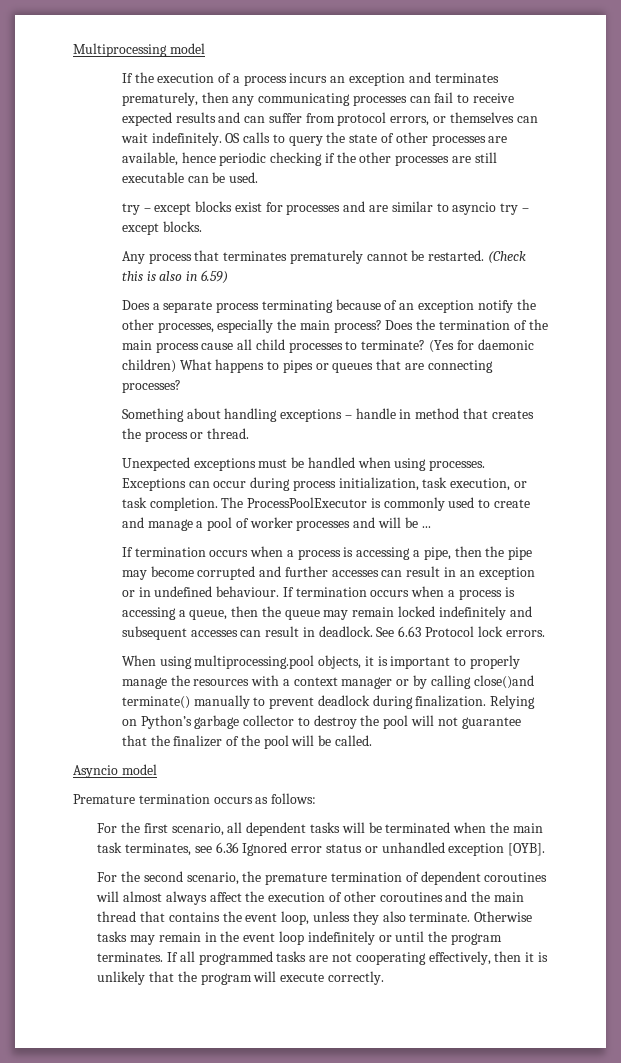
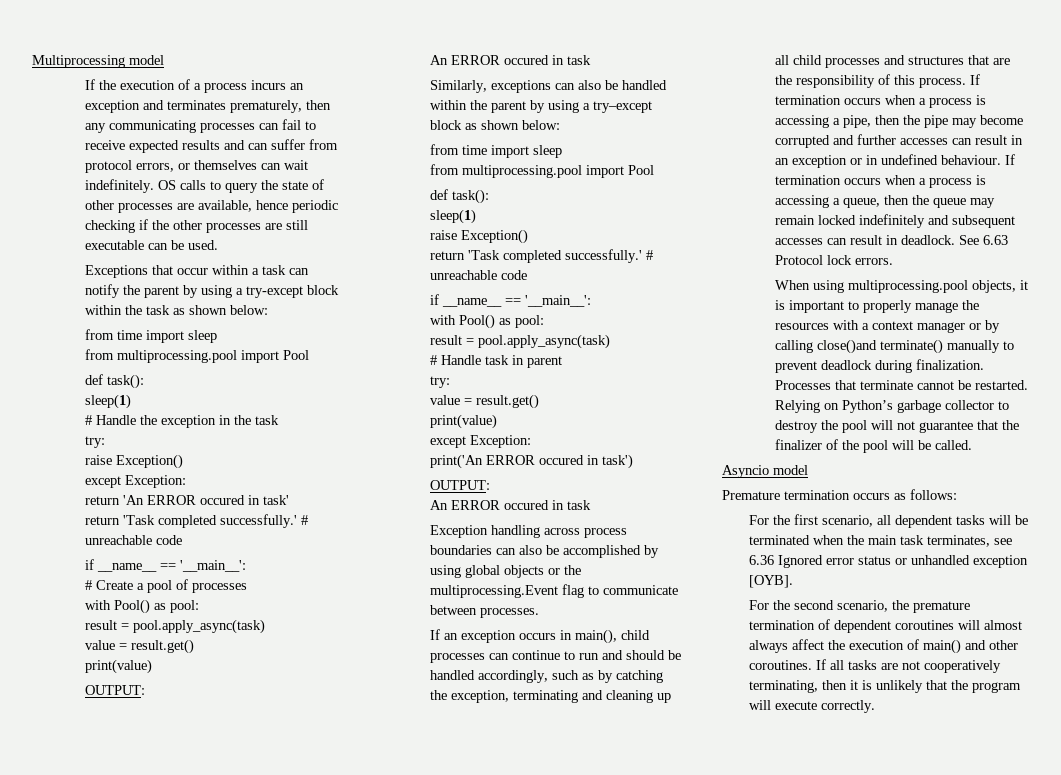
- try – except blocks exist for processes and are similar to asyncio try – except blocks.
- Any process that terminates prematurely cannot be restarted. (Check this is also in 6.59)
- Does a separate process terminating because of an exception notify the other processes, especially the main process? Does the termination of the main process cause all child processes to terminate? (Yes for daemonic children) What happens to pipes or queues that are connecting processes?
- Something about handling exceptions – handle in method that creates the process or thread.
- Unexpected exceptions must be handled when using processes. Exceptions can occur during process initialization, task execution, or task completion. The ProcessPoolExecutor is commonly used to create and manage a pool of worker processes and will be ...
- If termination occurs when a process is accessing a pipe, then the pipe may become corrupted and further accesses can result in an exception or in undefined behaviour.
+ Exceptions that occur within a task can notify the parent by using a try-except block within the task as shown below:
+ from time import sleep
+ from multiprocessing.pool import Pool
+ def task():
+ sleep(1)
+ # Handle the exception in the task
+ try:
+ raise Exception()
+ except Exception:
+ return 'An ERROR occured in task'
+ return 'Task completed successfully.' # unreachable code
+ if __name__ == '__main__':
+ # Create a pool of processes
+ with Pool() as pool:
+ result = pool.apply_async(task)
+ value = result.get()
+ print(value)
+ OUTPUT:
+ An ERROR occured in task
+ Similarly, exceptions can also be handled within the parent by using a try–except block as shown below:
+ from time import sleep
+ from multiprocessing.pool import Pool
+ def task():
+ sleep(1)
+ raise Exception()
+ return 'Task completed successfully.' # unreachable code
+ if __name__ == '__main__':
+ with Pool() as pool:
+ result = pool.apply_async(task)
+ # Handle task in parent
+ try:
+ value = result.get()
+ print(value)
+ except Exception:
+ print('An ERROR occured in task')
+ OUTPUT:
+ An ERROR occured in task
+ Exception handling across process boundaries can also be accomplished by using global objects or the multiprocessing.Event flag to communicate between processes.
+ If an exception occurs in main(), child processes can continue to run and should be handled accordingly, such as by catching the exception, terminating and cleaning up all child processes and structures that are the responsibility of this process. If termination occurs when a process is accessing a pipe, then the pipe may become corrupted and further accesses can result in an exception or in undefined behaviour.
+ Processes that terminate cannot be restarted.
- For the second scenario, the premature termination of dependent coroutines will almost always affect the execution of other coroutines and the main thread that contains the event loop, unless they also terminate. Otherwise tasks may remain in the event loop indefinitely or until the program terminates.
+ For the second scenario, the premature termination of dependent coroutines will almost always affect the execution of main() and other coroutines.
- If all programmed tasks are not cooperating effectively, then it is unlikely that the program will execute correctly.
+ If all tasks are not cooperatively terminating, then it is unlikely that the program will execute correctly.

